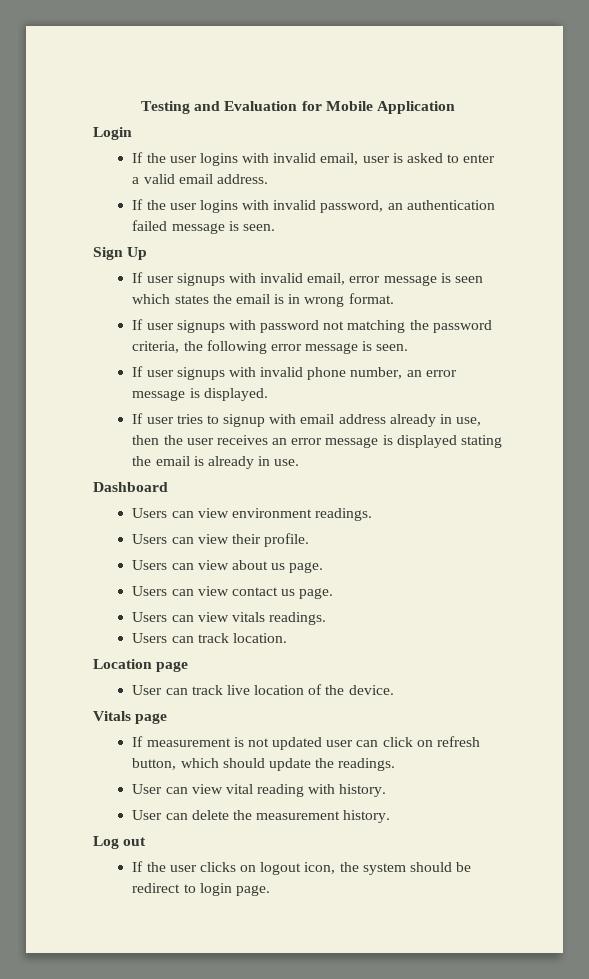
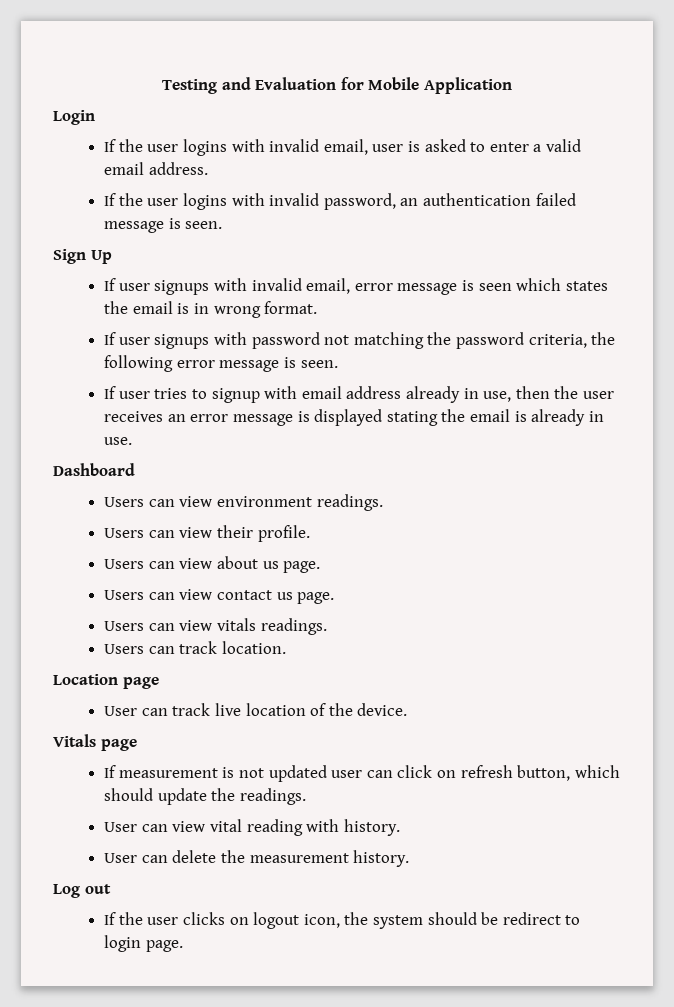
- If user signups with invalid phone number, an error message is displayed.

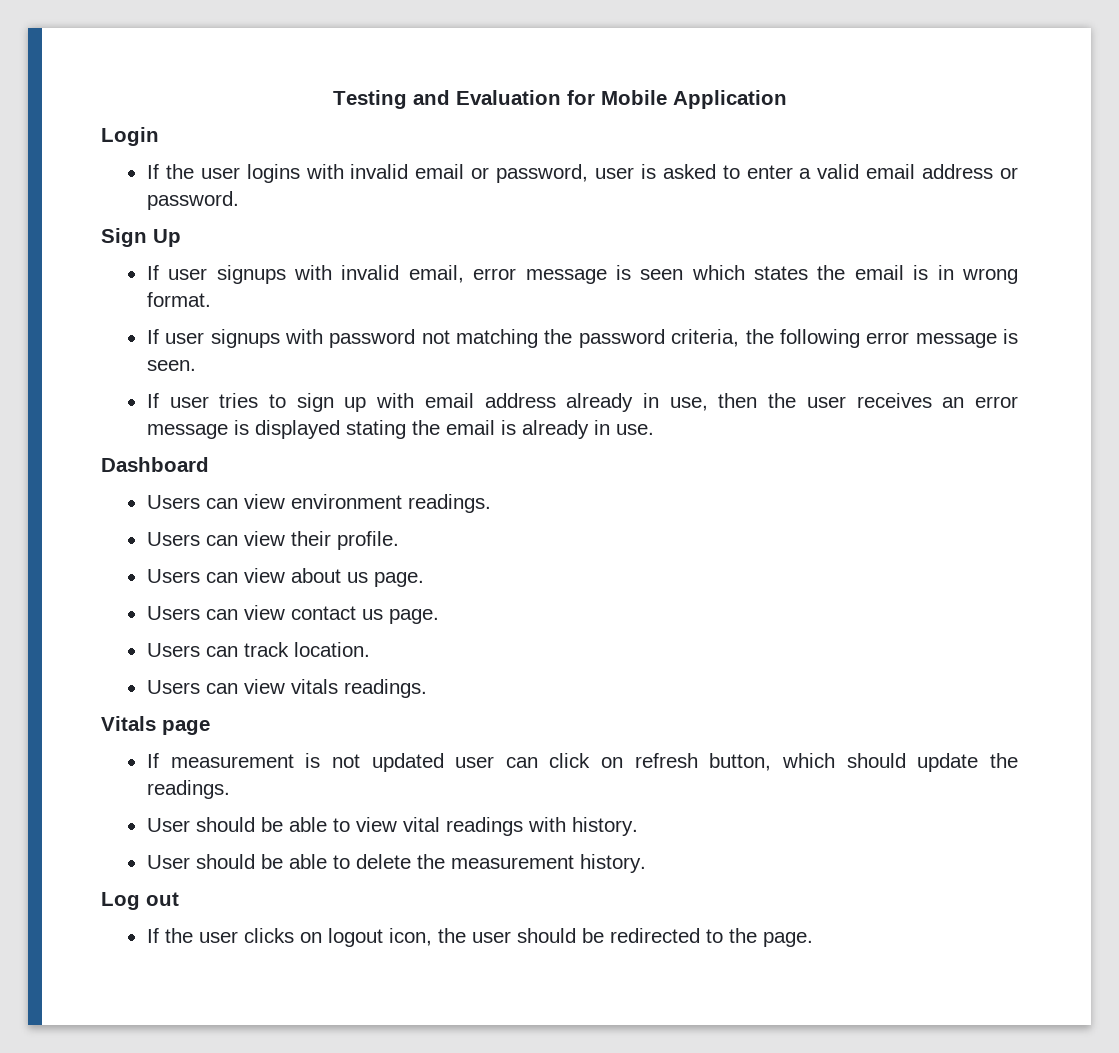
- If the user logins with invalid email, user is asked to enter a valid email address.
- If the user logins with invalid password, an authentication failed message is seen.
+ If the user logins with invalid email or password, user is asked to enter a valid email address or password.
- If user tries to signup with email address already in use, then the user receives an error message is displayed stating the email is already in use.
+ If user tries to sign up with email address already in use, then the user receives an error message is displayed stating the email is already in use.
+ Users can track location.
- Users can track location.
- Location page
- User can track live location of the device.
- User can view vital reading with history.
+ User should be able to view vital readings with history.
- User can delete the measurement history.
+ User should be able to delete the measurement history.
- If the user clicks on logout icon, the system should be redirect to login page.
+ If the user clicks on logout icon, the user should be redirected to the page.

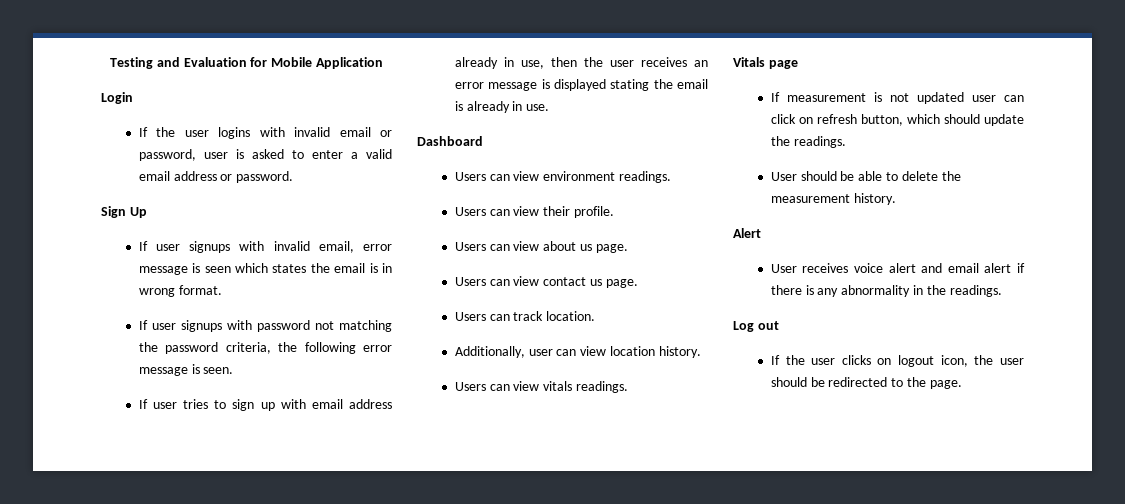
+ Additionally, user can view location history.
- User should be able to view vital readings with history.
+ Alert
+ User receives voice alert and email alert if there is any abnormality in the readings.

